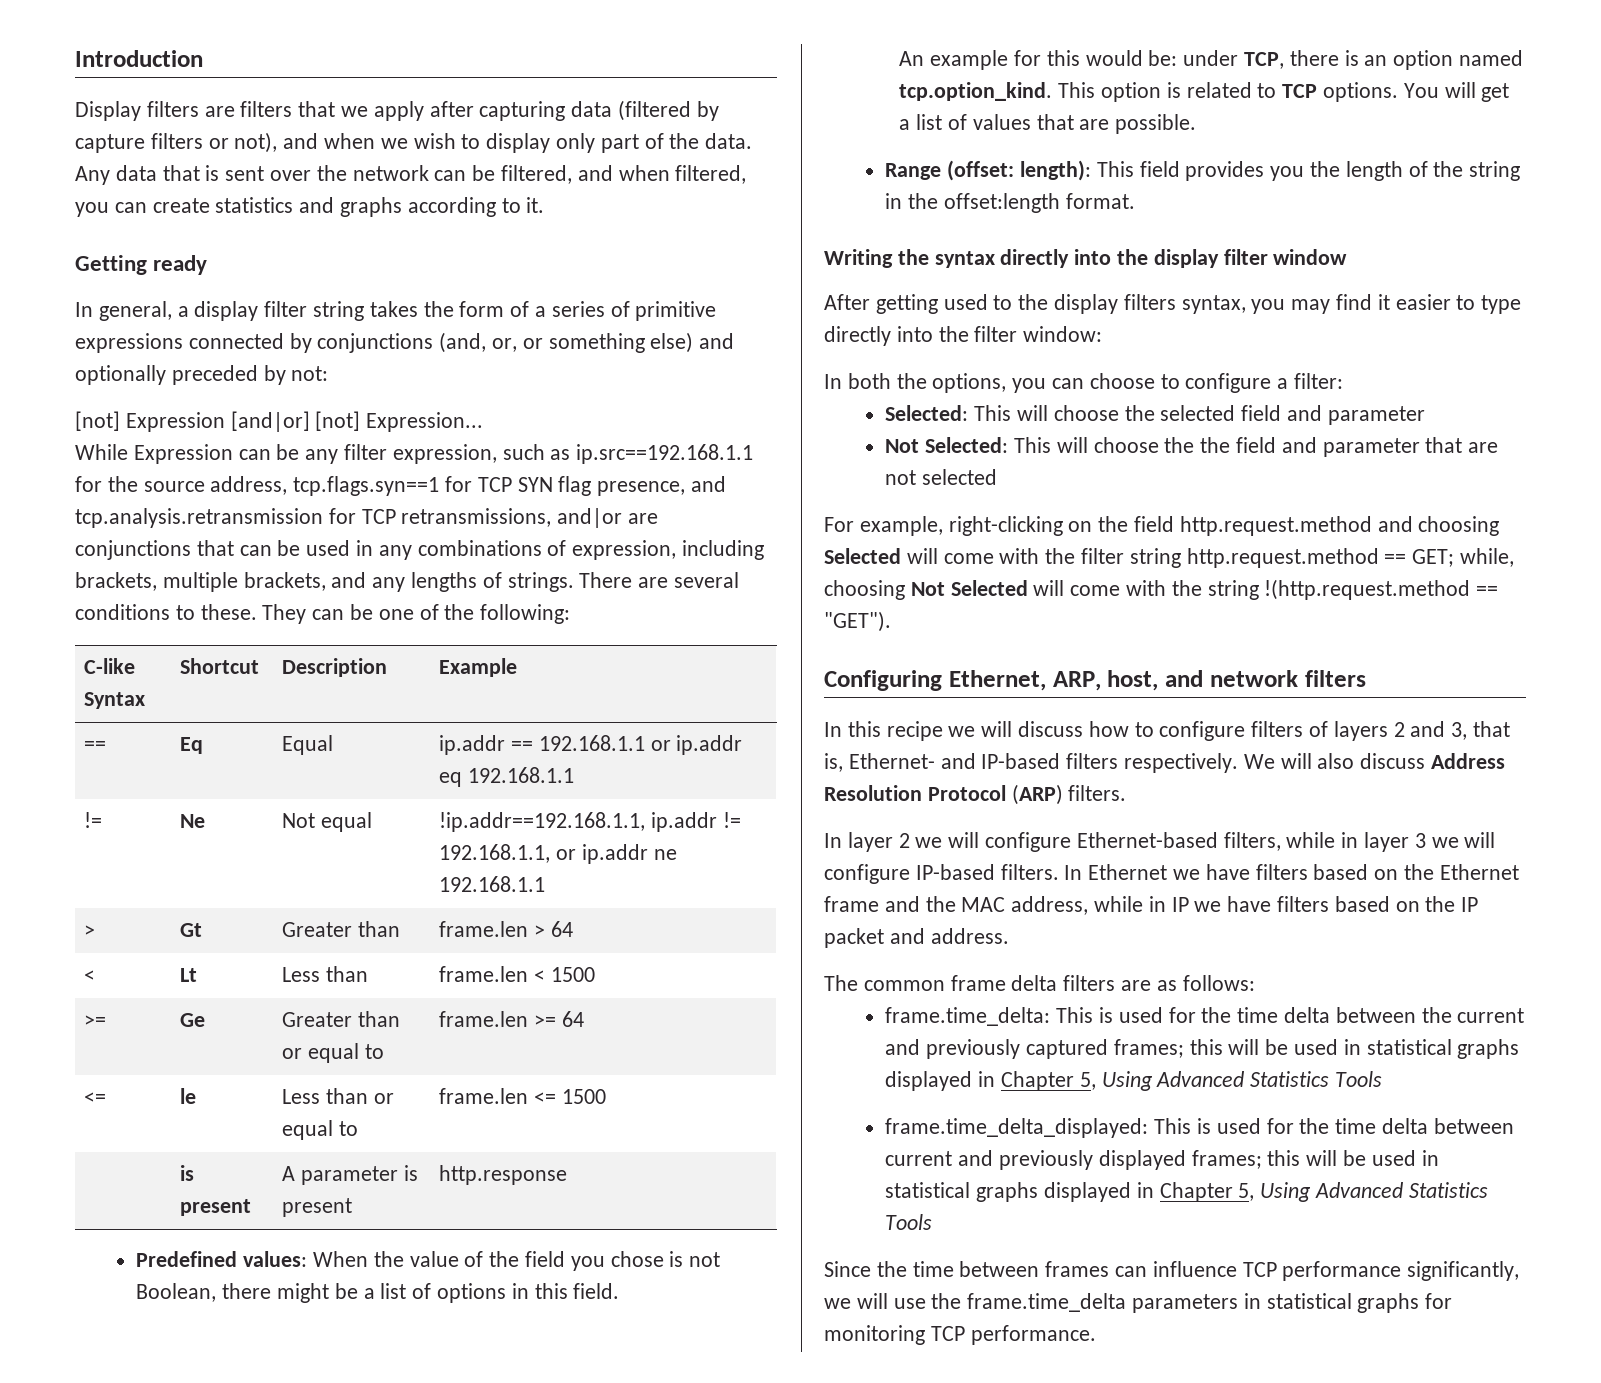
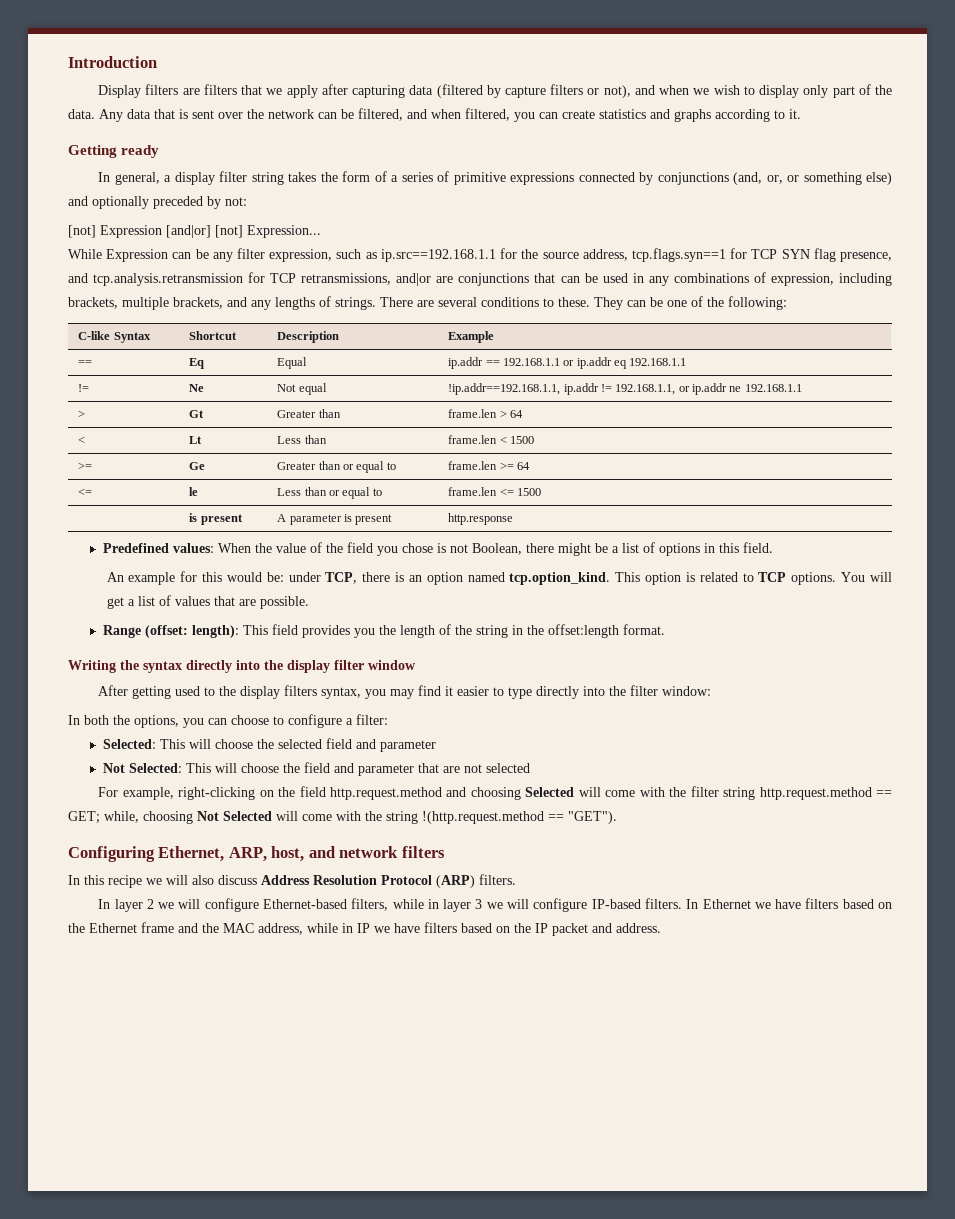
- Not Selected: This will choose the the field and parameter that are not selected
+ Not Selected: This will choose the field and parameter that are not selected
- In this recipe we will discuss how to configure filters of layers 2 and 3, that is, Ethernet- and IP-based filters respectively. We will also discuss Address Resolution Protocol (ARP) filters.
+ In this recipe we will also discuss Address Resolution Protocol (ARP) filters.
- The common frame delta filters are as follows:
- frame.time_delta: This is used for the time delta between the current and previously captured frames; this will be used in statistical graphs displayed in Chapter 5, Using Advanced Statistics Tools
- frame.time_delta_displayed: This is used for the time delta between current and previously displayed frames; this will be used in statistical graphs displayed in Chapter 5, Using Advanced Statistics Tools
- Since the time between frames can influence TCP performance significantly, we will use the frame.time_delta parameters in statistical graphs for monitoring TCP performance.

